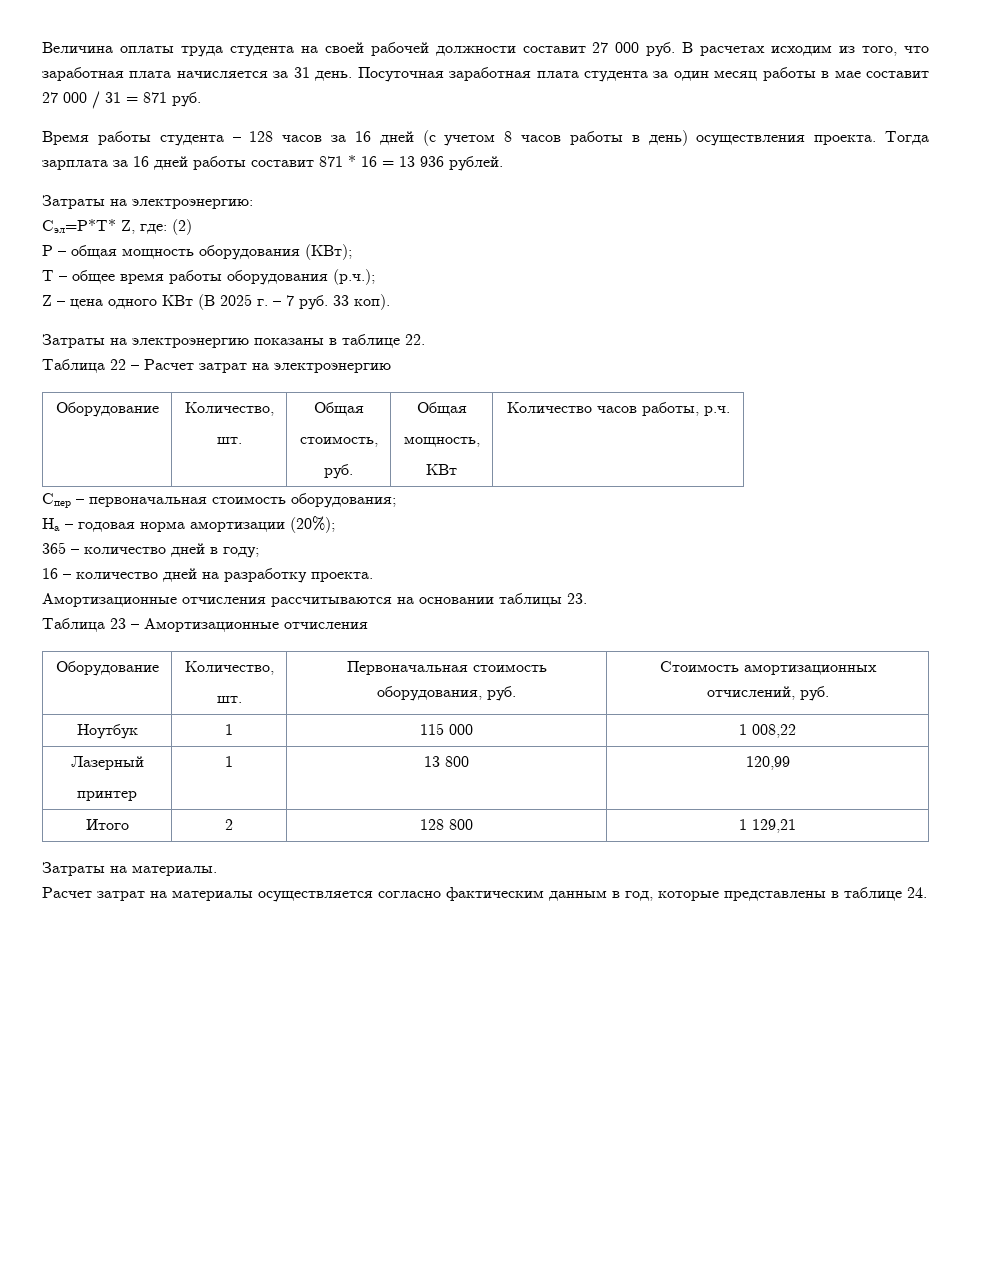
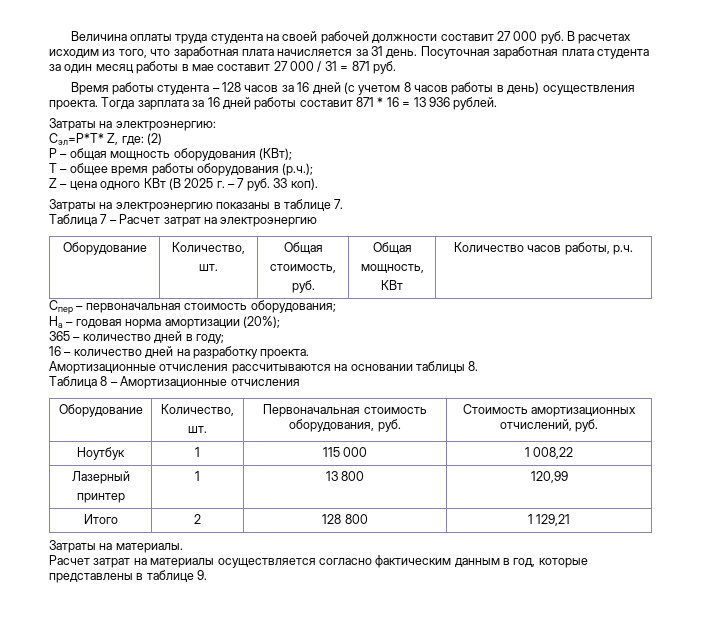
- Затраты на электроэнергию показаны в таблице 22.
- Таблица 22 – Расчет затрат на электроэнергию
+ Затраты на электроэнергию показаны в таблице 7.
+ Таблица 7 – Расчет затрат на электроэнергию
- Амортизационные отчисления рассчитываются на основании таблицы 23.
- Таблица 23 – Амортизационные отчисления
+ Амортизационные отчисления рассчитываются на основании таблицы 8.
+ Таблица 8 – Амортизационные отчисления
- Расчет затрат на материалы осуществляется согласно фактическим данным в год, которые представлены в таблице 24.
+ Расчет затрат на материалы осуществляется согласно фактическим данным в год, которые представлены в таблице 9.

